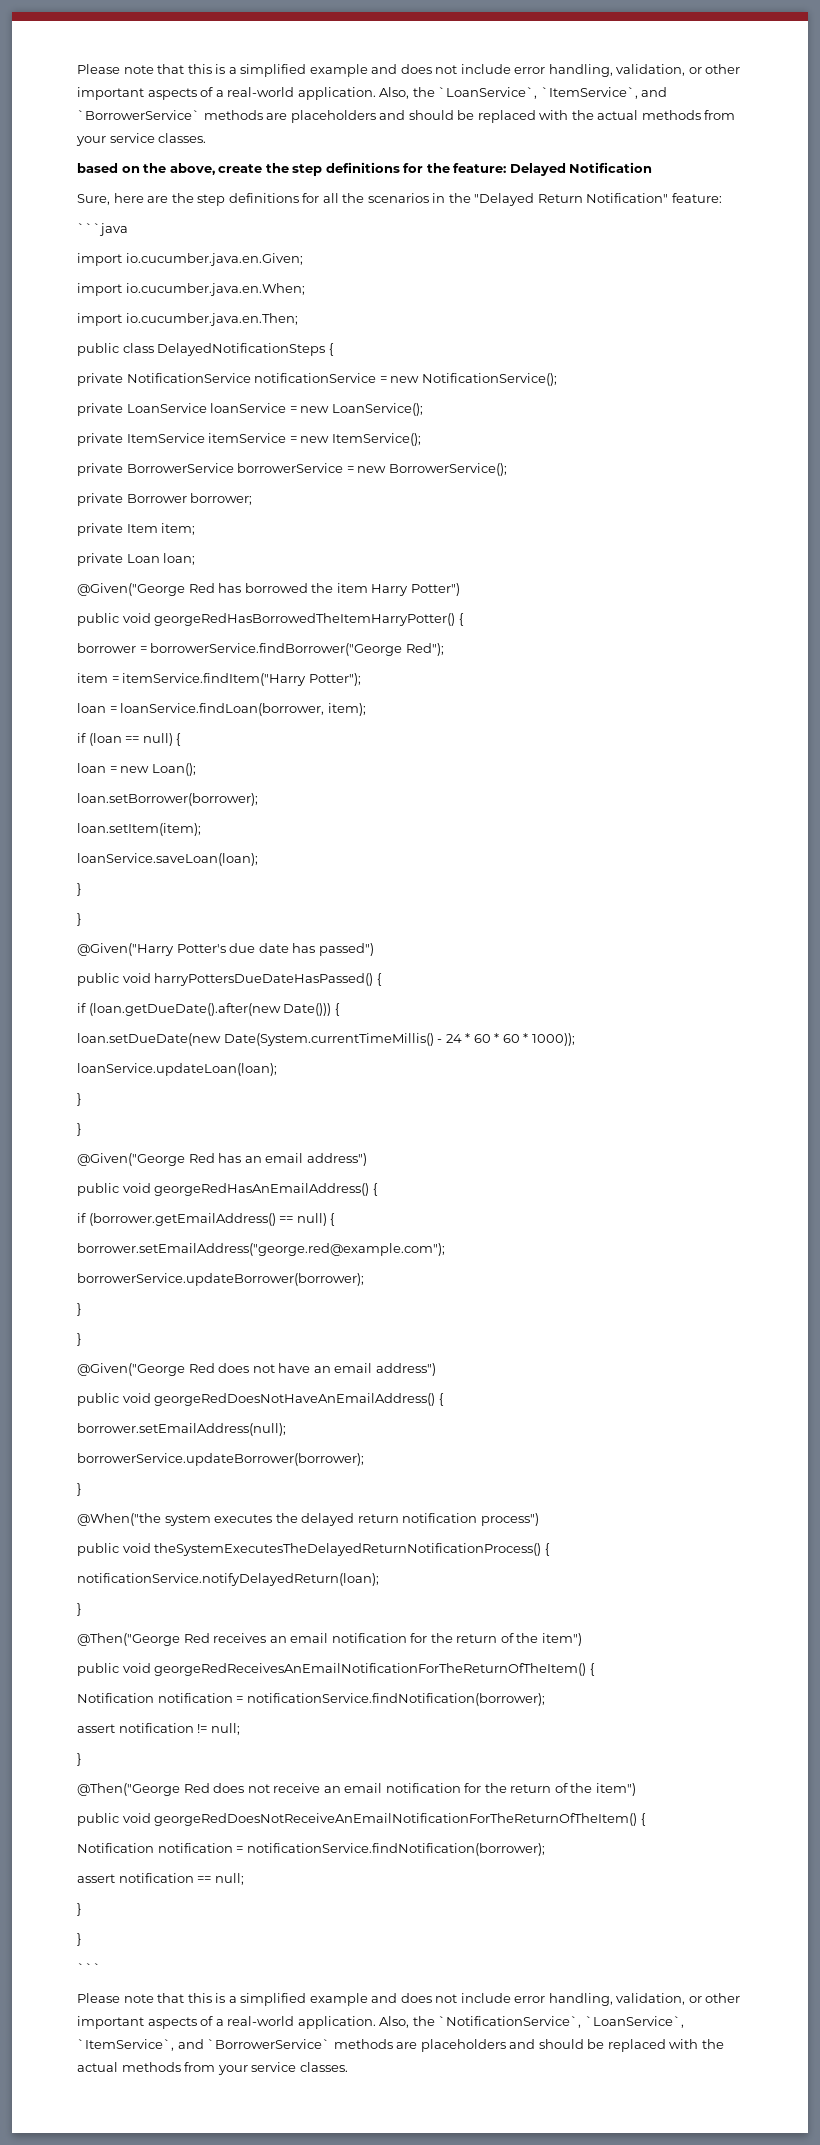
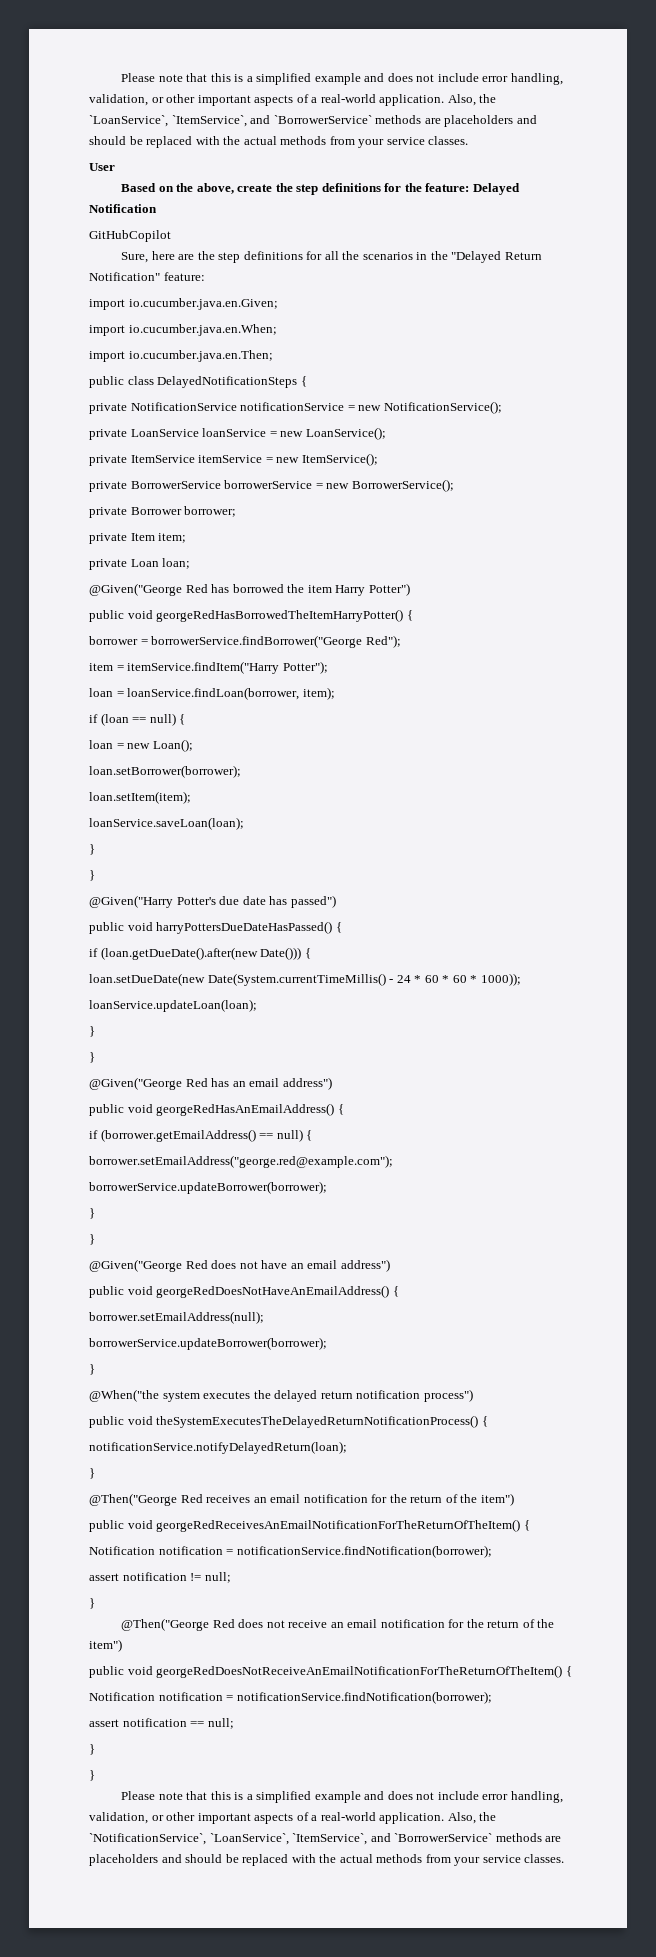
- based on the above, create the step definitions for the feature: Delayed Notification
+ User
+ Based on the above, create the step definitions for the feature: Delayed Notification
+ GitHubCopilot
- ```java
- ```

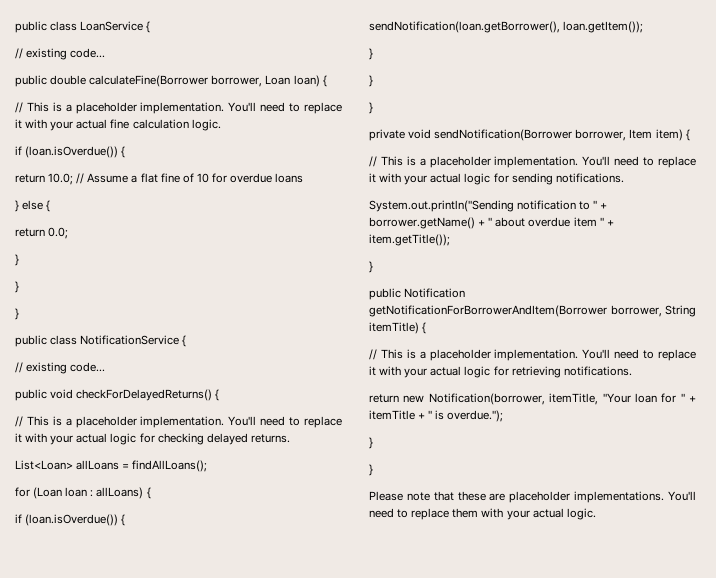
- Please note that this is a simplified example and does not include error handling, validation, or other important aspects of a real-world application. Also, the `LoanService`, `ItemService`, and `BorrowerService` methods are placeholders and should be replaced with the actual methods from your service classes.
- User
- Based on the above, create the step definitions for the feature: Delayed Notification
- GitHubCopilot
- Sure, here are the step definitions for all the scenarios in the "Delayed Return Notification" feature:
- import io.cucumber.java.en.Given;
- import io.cucumber.java.en.When;
- import io.cucumber.java.en.Then;
- public class DelayedNotificationSteps {
- private NotificationService notificationService = new NotificationService();
- private LoanService loanService = new LoanService();
- private ItemService itemService = new ItemService();
- private BorrowerService borrowerService = new BorrowerService();
- private Borrower borrower;
- private Item item;
- private Loan loan;
- @Given("George Red has borrowed the item Harry Potter")
- public void georgeRedHasBorrowedTheItemHarryPotter() {
- borrower = borrowerService.findBorrower("George Red");
- item = itemService.findItem("Harry Potter");
- loan = loanService.findLoan(borrower, item);
- if (loan == null) {
- loan = new Loan();
- loan.setBorrower(borrower);
- loan.setItem(item);
- loanService.saveLoan(loan);
+ public class LoanService {
+ // existing code...
+ public double calculateFine(Borrower borrower, Loan loan) {
+ // This is a placeholder implementation. You'll need to replace it with your actual fine calculation logic.
+ if (loan.isOverdue()) {
+ return 10.0; // Assume a flat fine of 10 for overdue loans
+ } else {
+ return 0.0;
  }
  }
- @Given("Harry Potter's due date has passed")
- public void harryPottersDueDateHasPassed() {
- if (loan.getDueDate().after(new Date())) {
- loan.setDueDate(new Date(System.currentTimeMillis() - 24 * 60 * 60 * 1000));
- loanService.updateLoan(loan);
+ }
+ public class NotificationService {
+ // existing code...
+ public void checkForDelayedReturns() {
+ // This is a placeholder implementation. You'll need to replace it with your actual logic for checking delayed returns.
+ List<Loan> allLoans = findAllLoans();
+ for (Loan loan : allLoans) {
+ if (loan.isOverdue()) {
+ sendNotification(loan.getBorrower(), loan.getItem());
  }
  }
- @Given("George Red has an email address")
- public void georgeRedHasAnEmailAddress() {
- if (borrower.getEmailAddress() == null) {
- borrower.setEmailAddress("george.red@example.com");
- borrowerService.updateBorrower(borrower);
  }
+ private void sendNotification(Borrower borrower, Item item) {
+ // This is a placeholder implementation. You'll need to replace it with your actual logic for sending notifications.
+ System.out.println("Sending notification to " + borrower.getName() + " about overdue item " + item.getTitle());
  }
- @Given("George Red does not have an email address")
- public void georgeRedDoesNotHaveAnEmailAddress() {
- borrower.setEmailAddress(null);
- borrowerService.updateBorrower(borrower);
- }
- @When("the system executes the delayed return notification process")
- public void theSystemExecutesTheDelayedReturnNotificationProcess() {
- notificationService.notifyDelayedReturn(loan);
- }
- @Then("George Red receives an email notification for the return of the item")
- public void georgeRedReceivesAnEmailNotificationForTheReturnOfTheItem() {
- Notification notification = notificationService.findNotification(borrower);
- assert notification != null;
- }
- @Then("George Red does not receive an email notification for the return of the item")
- public void georgeRedDoesNotReceiveAnEmailNotificationForTheReturnOfTheItem() {
- Notification notification = notificationService.findNotification(borrower);
- assert notification == null;
+ public Notification getNotificationForBorrowerAndItem(Borrower borrower, String itemTitle) {
+ // This is a placeholder implementation. You'll need to replace it with your actual logic for retrieving notifications.
+ return new Notification(borrower, itemTitle, "Your loan for " + itemTitle + " is overdue.");
- Please note that this is a simplified example and does not include error handling, validation, or other important aspects of a real-world application. Also, the `NotificationService`, `LoanService`, `ItemService`, and `BorrowerService` methods are placeholders and should be replaced with the actual methods from your service classes.
+ Please note that these are placeholder implementations. You'll need to replace them with your actual logic.

